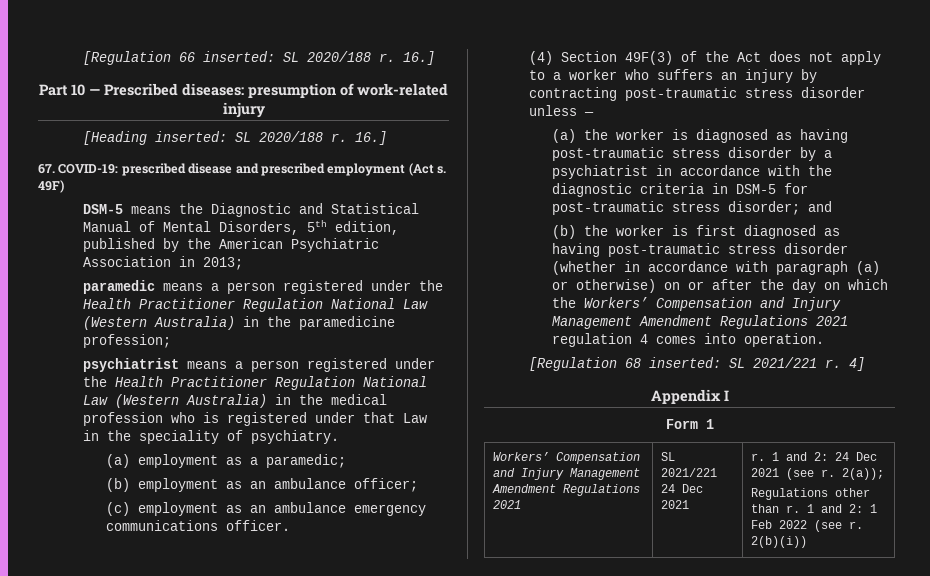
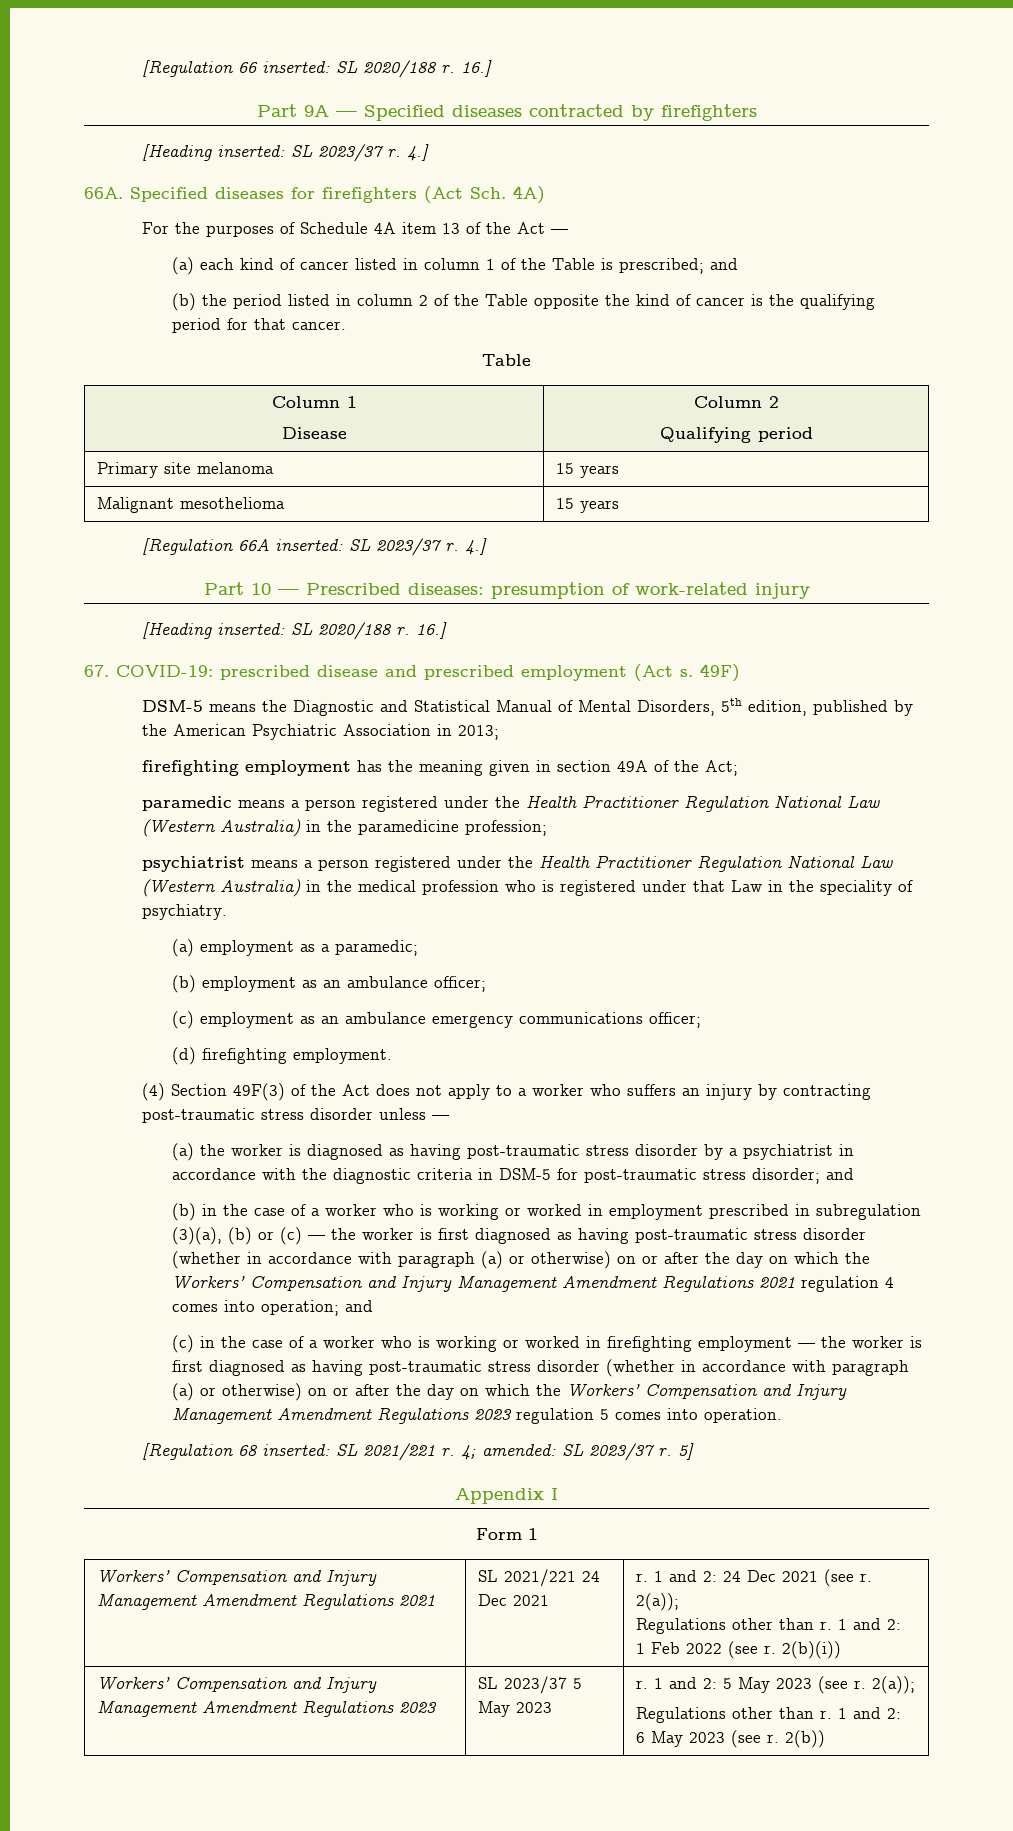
+ Part 9A — Specified diseases contracted by firefighters
+ [Heading inserted: SL 2023/37 r. 4.]
+ 66A. Specified diseases for firefighters (Act Sch. 4A)
+ For the purposes of Schedule 4A item 13 of the Act —
+ (a) each kind of cancer listed in column 1 of the Table is prescribed; and
+ (b) the period listed in column 2 of the Table opposite the kind of cancer is the qualifying period for that cancer.
+ Table
+ Column 1
+ Disease | Column 2
+ Qualifying period
+ Primary site melanoma | 15 years
+ Malignant mesothelioma | 15 years
+ [Regulation 66A inserted: SL 2023/37 r. 4.]
+ firefighting employment has the meaning given in section 49A of the Act;
- (c) employment as an ambulance emergency communications officer.
+ (c) employment as an ambulance emergency communications officer;
+ (d) firefighting employment.
- (b) the worker is first diagnosed as having post-traumatic stress disorder (whether in accordance with paragraph (a) or otherwise) on or after the day on which the Workers’ Compensation and Injury Management Amendment Regulations 2021 regulation 4 comes into operation.
+ (b) in the case of a worker who is working or worked in employment prescribed in subregulation (3)(a), (b) or (c) — the worker is first diagnosed as having post-traumatic stress disorder (whether in accordance with paragraph (a) or otherwise) on or after the day on which the Workers’ Compensation and Injury Management Amendment Regulations 2021 regulation 4 comes into operation; and
+ (c) in the case of a worker who is working or worked in firefighting employment — the worker is first diagnosed as having post-traumatic stress disorder (whether in accordance with paragraph (a) or otherwise) on or after the day on which the Workers’ Compensation and Injury Management Amendment Regulations 2023 regulation 5 comes into operation.
- 4]
+ 4; amended: SL 2023/37 r. 5]
+ Workers’ Compensation and Injury Management Amendment Regulations 2023 | SL 2023/37 5 May 2023 | r. 1 and 2: 5 May 2023 (see r. 2(a));
+ Regulations other than r. 1 and 2: 6 May 2023 (see r. 2(b))

